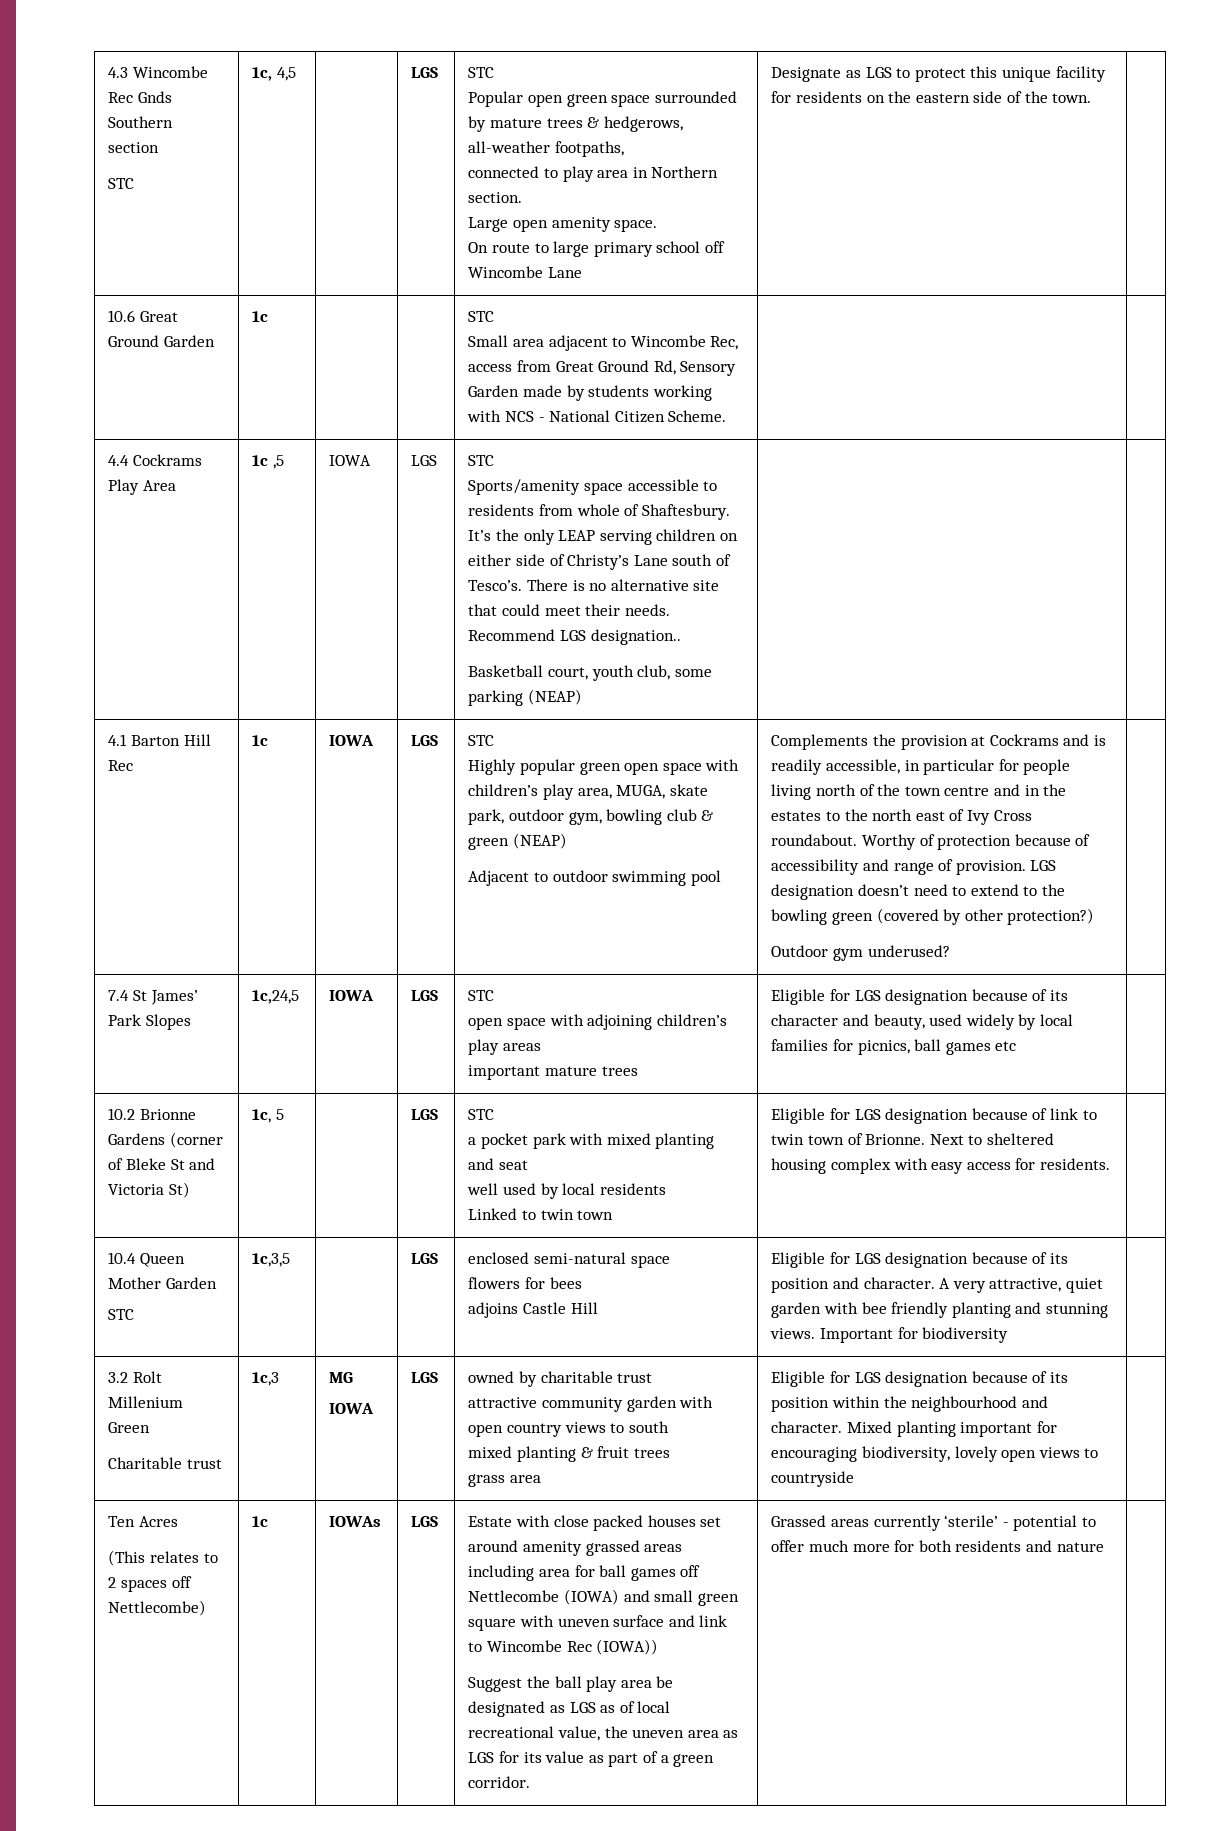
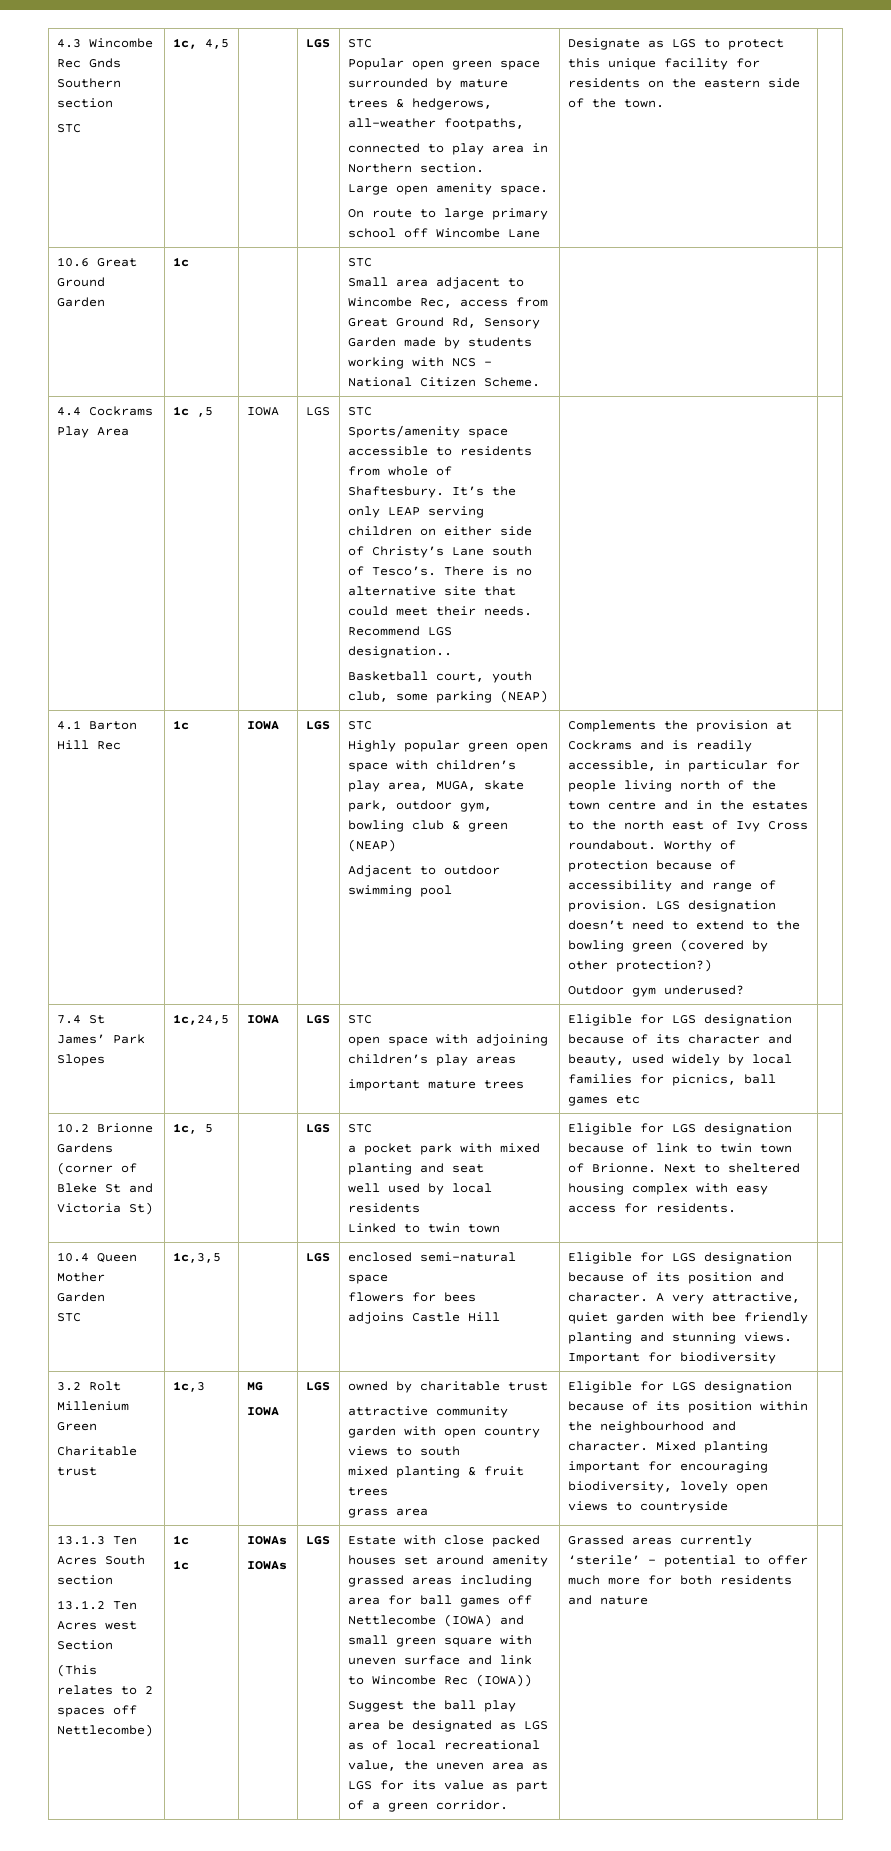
- Ten Acres
+ 13.1.3 Ten Acres South section
+ 13.1.2 Ten Acres west Section
+ 1c | IOWAs

